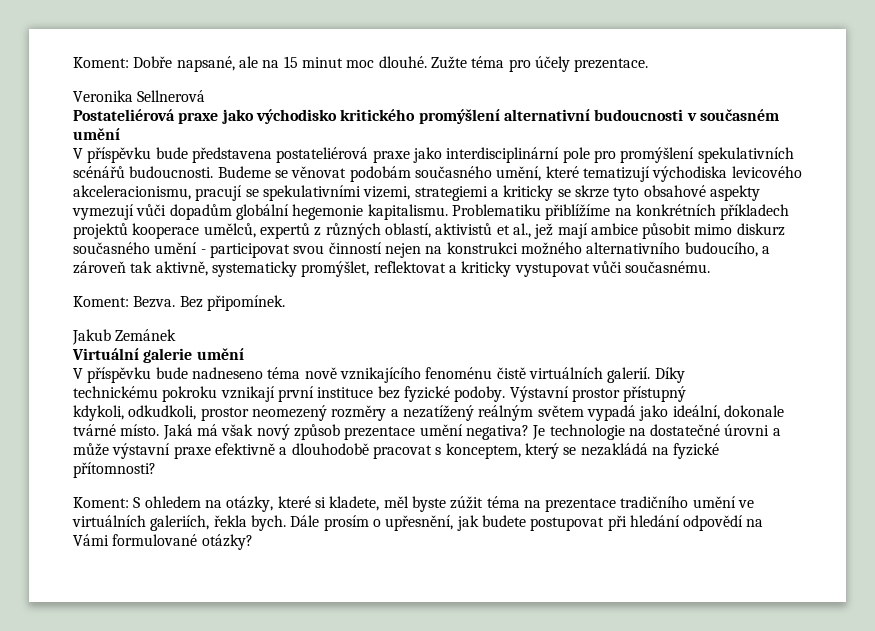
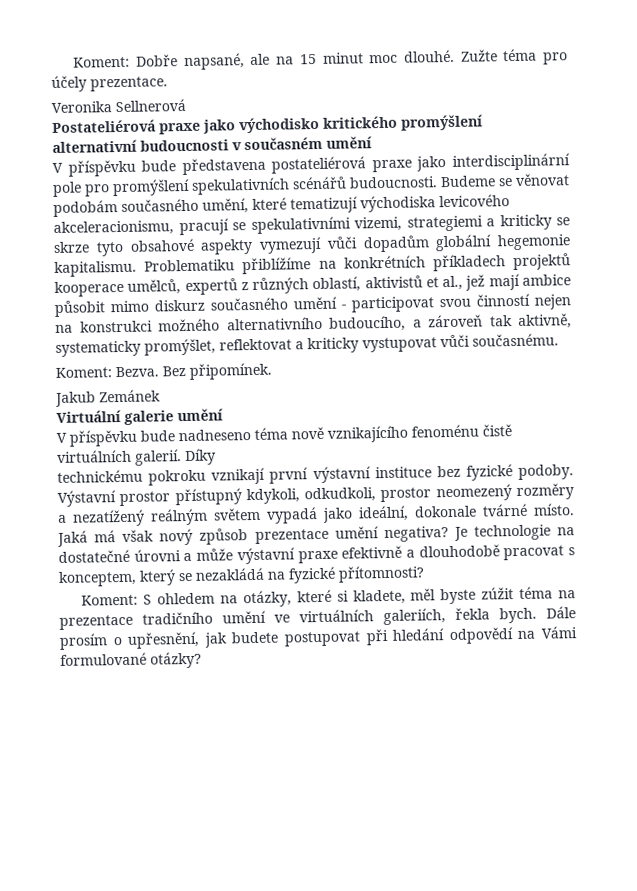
- technickému pokroku vznikají první instituce bez fyzické podoby.
+ technickému pokroku vznikají první výstavní instituce bez fyzické podoby.
- Výstavní prostor přístupný
- kdykoli, odkudkoli, prostor neomezený rozměry a nezatížený reálným světem vypadá jako ideální, dokonale tvárné místo.
+ Výstavní prostor přístupný kdykoli, odkudkoli, prostor neomezený rozměry a nezatížený reálným světem vypadá jako ideální, dokonale tvárné místo.

